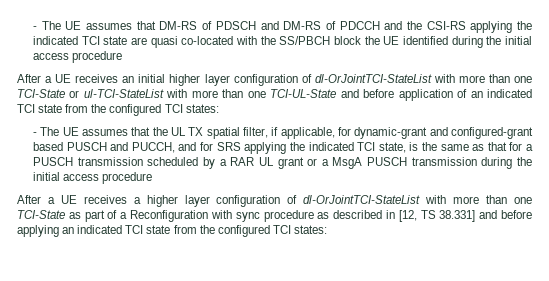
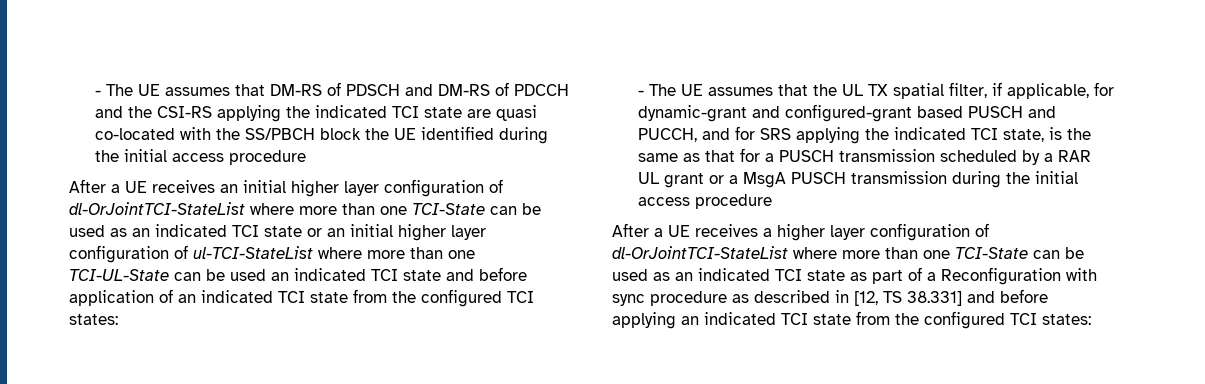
- After a UE receives an initial higher layer configuration of dl-OrJointTCI-StateList with more than one TCI-State or ul-TCI-StateList with more than one TCI-UL-State and before application of an indicated TCI state from the configured TCI states:
+ After a UE receives an initial higher layer configuration of dl-OrJointTCI-StateList where more than one TCI-State can be used as an indicated TCI state or an initial higher layer configuration of ul-TCI-StateList where more than one TCI-UL-State can be used an indicated TCI state and before application of an indicated TCI state from the configured TCI states:
- After a UE receives a higher layer configuration of dl-OrJointTCI-StateList with more than one TCI-State as part of a Reconfiguration with sync procedure as described in [12, TS 38.331] and before applying an indicated TCI state from the configured TCI states:
+ After a UE receives a higher layer configuration of dl-OrJointTCI-StateList where more than one TCI-State can be used as an indicated TCI state as part of a Reconfiguration with sync procedure as described in [12, TS 38.331] and before applying an indicated TCI state from the configured TCI states:

